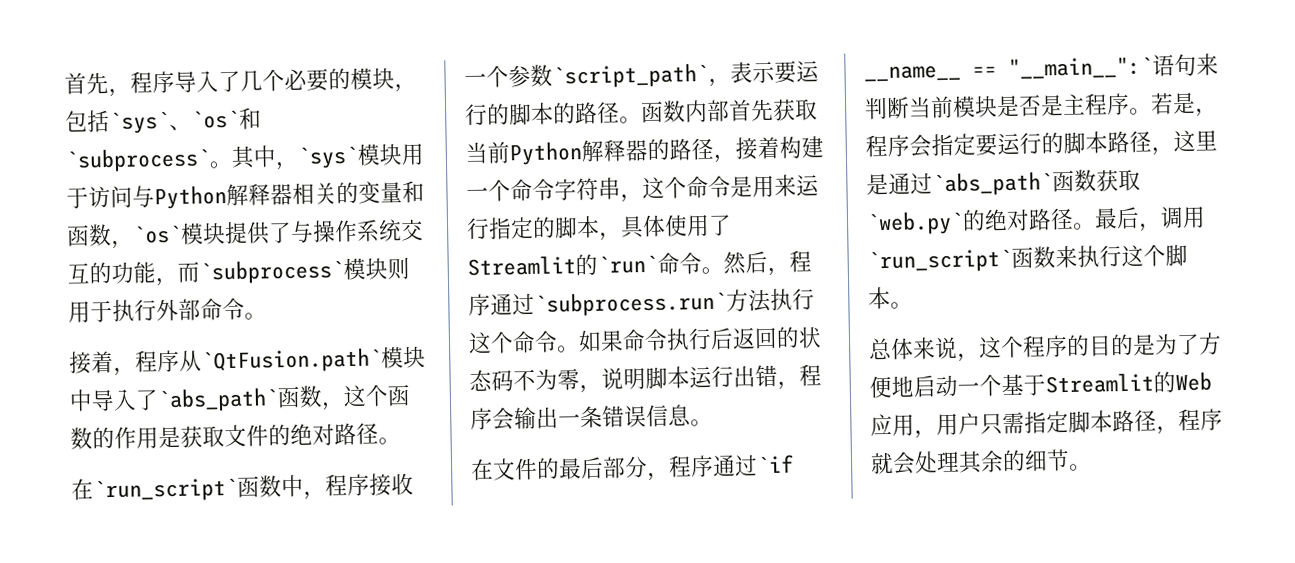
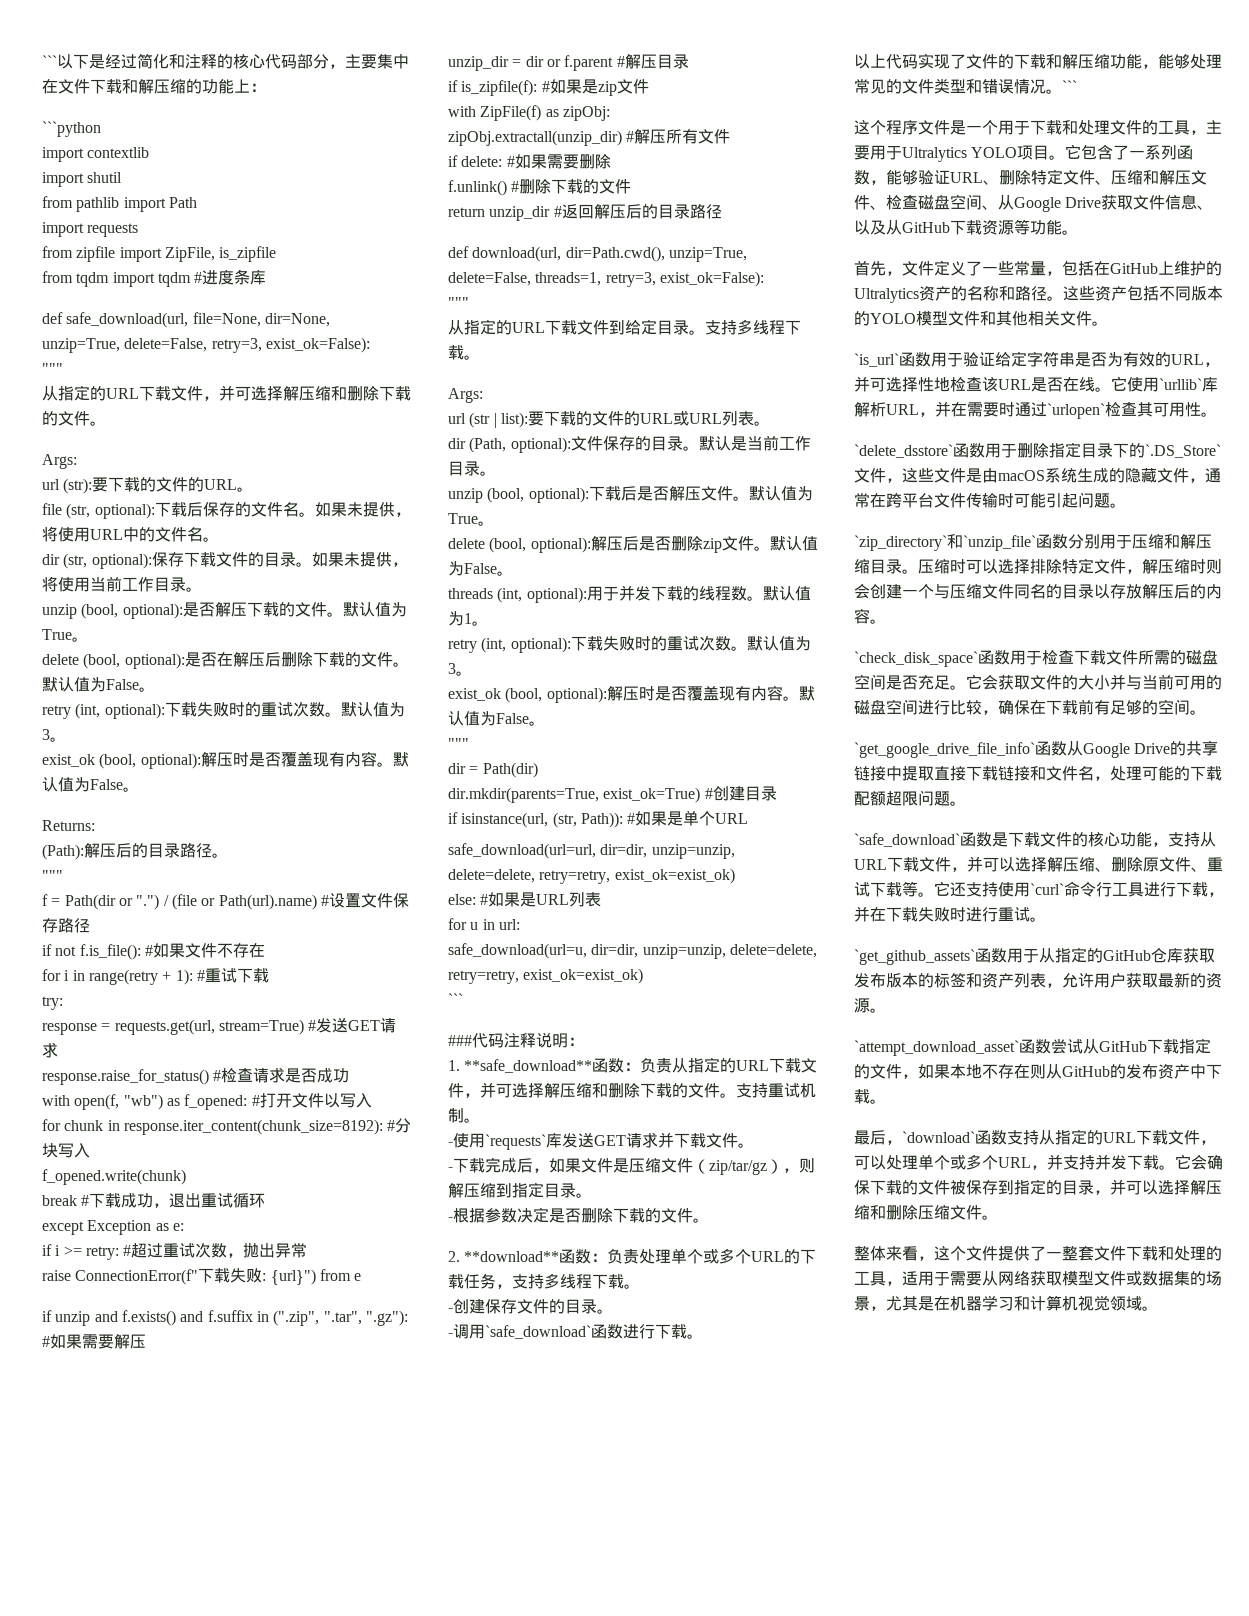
- 首先，程序导入了几个必要的模块，包括`sys`、`os`和`subprocess`。其中，`sys`模块用于访问与Python解释器相关的变量和函数，`os`模块提供了与操作系统交互的功能，而`subprocess`模块则用于执行外部命令。
- 接着，程序从`QtFusion.path`模块中导入了`abs_path`函数，这个函数的作用是获取文件的绝对路径。
- 在`run_script`函数中，程序接收一个参数`script_path`，表示要运行的脚本的路径。函数内部首先获取当前Python解释器的路径，接着构建一个命令字符串，这个命令是用来运行指定的脚本，具体使用了Streamlit的`run`命令。然后，程序通过`subprocess.run`方法执行这个命令。如果命令执行后返回的状态码不为零，说明脚本运行出错，程序会输出一条错误信息。
- 在文件的最后部分，程序通过`if __name__ == "__main__":`语句来判断当前模块是否是主程序。若是，程序会指定要运行的脚本路径，这里是通过`abs_path`函数获取`web.py`的绝对路径。最后，调用`run_script`函数来执行这个脚本。
- 总体来说，这个程序的目的是为了方便地启动一个基于Streamlit的Web应用，用户只需指定脚本路径，程序就会处理其余的细节。
+ ```以下是经过简化和注释的核心代码部分，主要集中在文件下载和解压缩的功能上：
+ ```python
+ import contextlib
+ import shutil
+ from pathlib import Path
+ import requests
+ from zipfile import ZipFile, is_zipfile
+ from tqdm import tqdm #进度条库
+ def safe_download(url, file=None, dir=None, unzip=True, delete=False, retry=3, exist_ok=False):
+ """
+ 从指定的URL下载文件，并可选择解压缩和删除下载的文件。
+ Args:
+ url (str):要下载的文件的URL。
+ file (str, optional):下载后保存的文件名。如果未提供，将使用URL中的文件名。
+ dir (str, optional):保存下载文件的目录。如果未提供，将使用当前工作目录。
+ unzip (bool, optional):是否解压下载的文件。默认值为True。
+ delete (bool, optional):是否在解压后删除下载的文件。默认值为False。
+ retry (int, optional):下载失败时的重试次数。默认值为3。
+ exist_ok (bool, optional):解压时是否覆盖现有内容。默认值为False。
+ Returns:
+ (Path):解压后的目录路径。
+ """
+ f = Path(dir or ".") / (file or Path(url).name) #设置文件保存路径
+ if not f.is_file(): #如果文件不存在
+ for i in range(retry + 1): #重试下载
+ try:
+ response = requests.get(url, stream=True) #发送GET请求
+ response.raise_for_status() #检查请求是否成功
+ with open(f, "wb") as f_opened: #打开文件以写入
+ for chunk in response.iter_content(chunk_size=8192): #分块写入
+ f_opened.write(chunk)
+ break #下载成功，退出重试循环
+ except Exception as e:
+ if i >= retry: #超过重试次数，抛出异常
+ raise ConnectionError(f"下载失败: {url}") from e
+ if unzip and f.exists() and f.suffix in (".zip", ".tar", ".gz"): #如果需要解压
+ unzip_dir = dir or f.parent #解压目录
+ if is_zipfile(f): #如果是zip文件
+ with ZipFile(f) as zipObj:
+ zipObj.extractall(unzip_dir) #解压所有文件
+ if delete: #如果需要删除
+ f.unlink() #删除下载的文件
+ return unzip_dir #返回解压后的目录路径
+ def download(url, dir=Path.cwd(), unzip=True, delete=False, threads=1, retry=3, exist_ok=False):
+ """
+ 从指定的URL下载文件到给定目录。支持多线程下载。
+ Args:
+ url (str | list):要下载的文件的URL或URL列表。
+ dir (Path, optional):文件保存的目录。默认是当前工作目录。
+ unzip (bool, optional):下载后是否解压文件。默认值为True。
+ delete (bool, optional):解压后是否删除zip文件。默认值为False。
+ threads (int, optional):用于并发下载的线程数。默认值为1。
+ retry (int, optional):下载失败时的重试次数。默认值为3。
+ exist_ok (bool, optional):解压时是否覆盖现有内容。默认值为False。
+ """
+ dir = Path(dir)
+ dir.mkdir(parents=True, exist_ok=True) #创建目录
+ if isinstance(url, (str, Path)): #如果是单个URL
+ safe_download(url=url, dir=dir, unzip=unzip, delete=delete, retry=retry, exist_ok=exist_ok)
+ else: #如果是URL列表
+ for u in url:
+ safe_download(url=u, dir=dir, unzip=unzip, delete=delete, retry=retry, exist_ok=exist_ok)
+ ```
+ ###代码注释说明：
+ 1. **safe_download**函数：负责从指定的URL下载文件，并可选择解压缩和删除下载的文件。支持重试机制。
+ -使用`requests`库发送GET请求并下载文件。
+ -下载完成后，如果文件是压缩文件（zip/tar/gz），则解压缩到指定目录。
+ -根据参数决定是否删除下载的文件。
+ 2. **download**函数：负责处理单个或多个URL的下载任务，支持多线程下载。
+ -创建保存文件的目录。
+ -调用`safe_download`函数进行下载。
+ 以上代码实现了文件的下载和解压缩功能，能够处理常见的文件类型和错误情况。```
+ 这个程序文件是一个用于下载和处理文件的工具，主要用于Ultralytics YOLO项目。它包含了一系列函数，能够验证URL、删除特定文件、压缩和解压文件、检查磁盘空间、从Google Drive获取文件信息、以及从GitHub下载资源等功能。
+ 首先，文件定义了一些常量，包括在GitHub上维护的Ultralytics资产的名称和路径。这些资产包括不同版本的YOLO模型文件和其他相关文件。
+ `is_url`函数用于验证给定字符串是否为有效的URL，并可选择性地检查该URL是否在线。它使用`urllib`库解析URL，并在需要时通过`urlopen`检查其可用性。
+ `delete_dsstore`函数用于删除指定目录下的`.DS_Store`文件，这些文件是由macOS系统生成的隐藏文件，通常在跨平台文件传输时可能引起问题。
+ `zip_directory`和`unzip_file`函数分别用于压缩和解压缩目录。压缩时可以选择排除特定文件，解压缩时则会创建一个与压缩文件同名的目录以存放解压后的内容。
+ `check_disk_space`函数用于检查下载文件所需的磁盘空间是否充足。它会获取文件的大小并与当前可用的磁盘空间进行比较，确保在下载前有足够的空间。
+ `get_google_drive_file_info`函数从Google Drive的共享链接中提取直接下载链接和文件名，处理可能的下载配额超限问题。
+ `safe_download`函数是下载文件的核心功能，支持从URL下载文件，并可以选择解压缩、删除原文件、重试下载等。它还支持使用`curl`命令行工具进行下载，并在下载失败时进行重试。
+ `get_github_assets`函数用于从指定的GitHub仓库获取发布版本的标签和资产列表，允许用户获取最新的资源。
+ `attempt_download_asset`函数尝试从GitHub下载指定的文件，如果本地不存在则从GitHub的发布资产中下载。
+ 最后，`download`函数支持从指定的URL下载文件，可以处理单个或多个URL，并支持并发下载。它会确保下载的文件被保存到指定的目录，并可以选择解压缩和删除压缩文件。
+ 整体来看，这个文件提供了一整套文件下载和处理的工具，适用于需要从网络获取模型文件或数据集的场景，尤其是在机器学习和计算机视觉领域。

